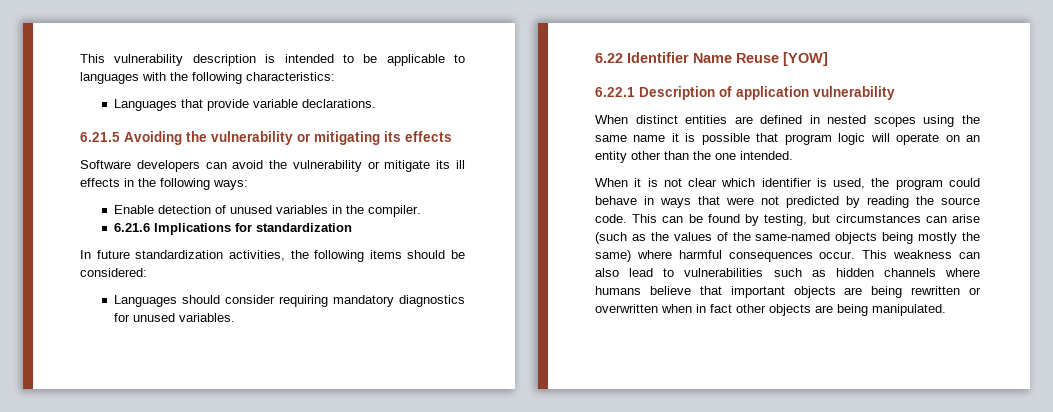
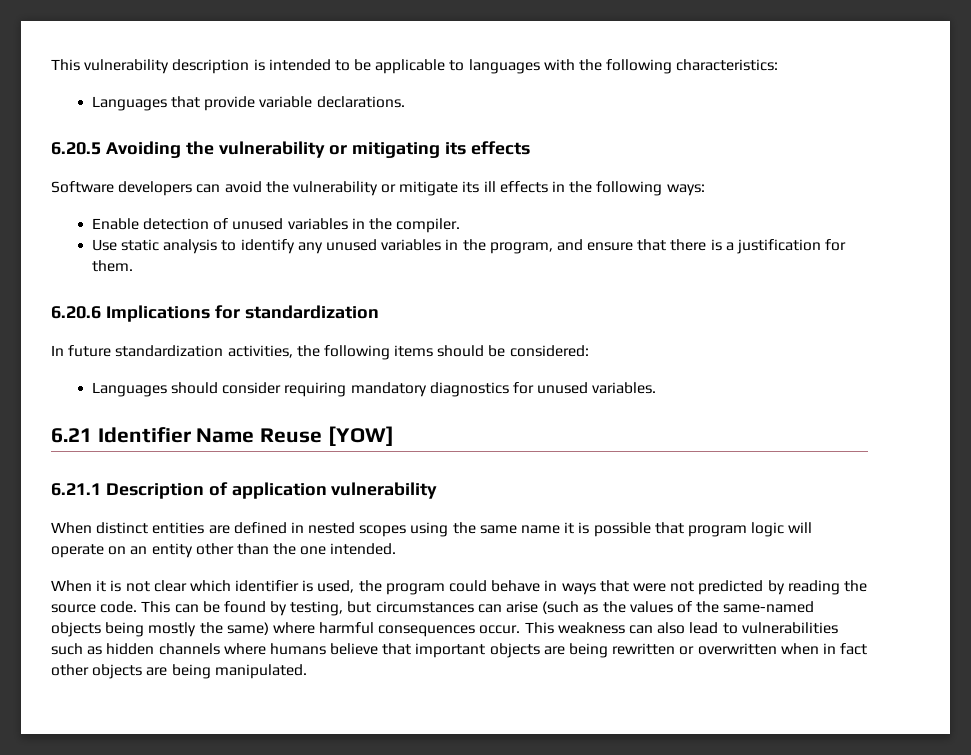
- 6.21.5 Avoiding the vulnerability or mitigating its effects
+ 6.20.5 Avoiding the vulnerability or mitigating its effects
- 6.21.6 Implications for standardization
+ Use static analysis to identify any unused variables in the program, and ensure that there is a justification for them.
+ 6.20.6 Implications for standardization
- 6.22 Identifier Name Reuse [YOW]
+ 6.21 Identifier Name Reuse [YOW]
- 6.22.1 Description of application vulnerability
+ 6.21.1 Description of application vulnerability

